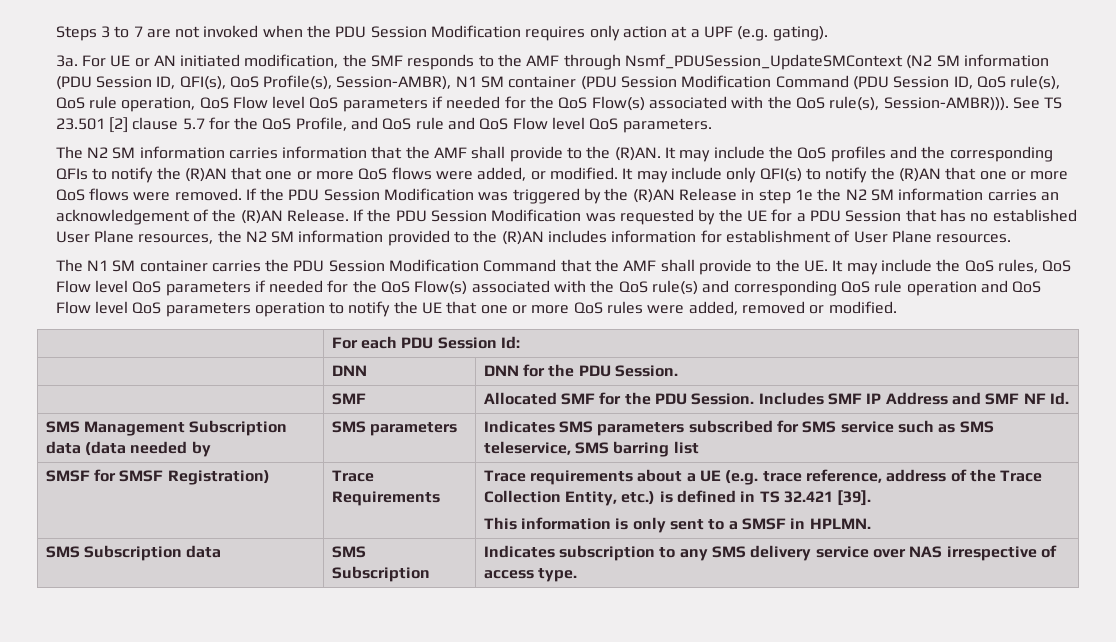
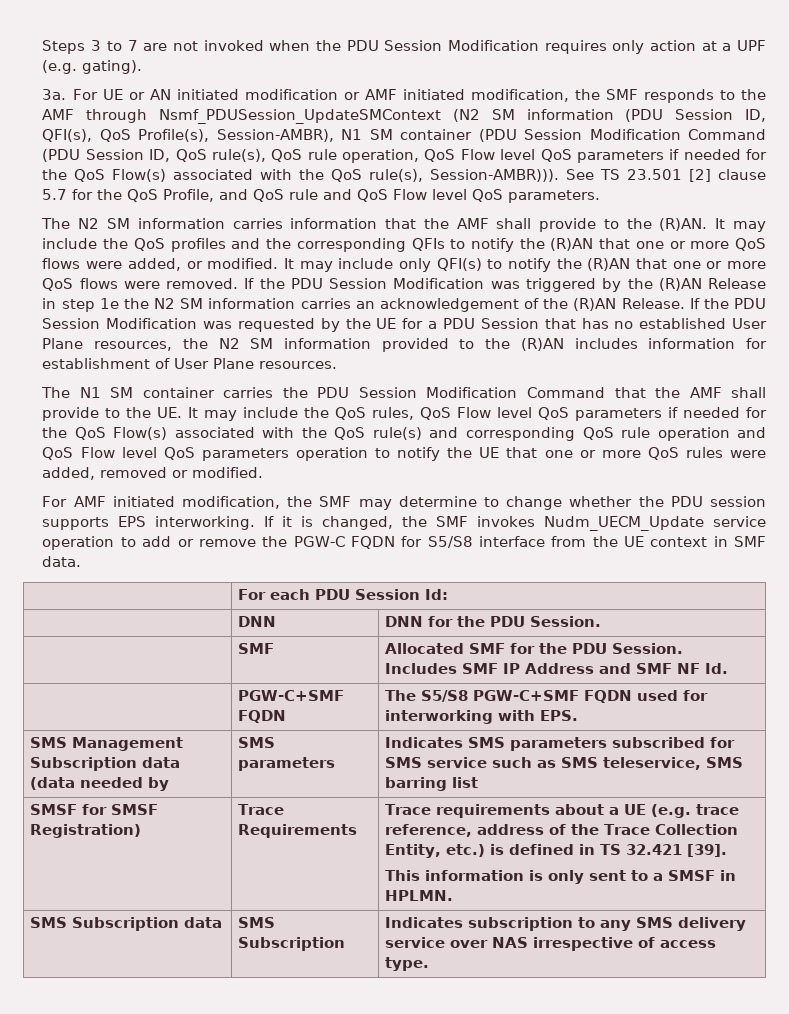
- For UE or AN initiated modification, the SMF responds to the AMF through Nsmf_PDUSession_UpdateSMContext (N2 SM information (PDU Session ID, QFI(s), QoS Profile(s), Session-AMBR), N1 SM container (PDU Session Modification Command (PDU Session ID, QoS rule(s), QoS rule operation, QoS Flow level QoS parameters if needed for the QoS Flow(s) associated with the QoS rule(s), Session-AMBR))).
+ For UE or AN initiated modification or AMF initiated modification, the SMF responds to the AMF through Nsmf_PDUSession_UpdateSMContext (N2 SM information (PDU Session ID, QFI(s), QoS Profile(s), Session-AMBR), N1 SM container (PDU Session Modification Command (PDU Session ID, QoS rule(s), QoS rule operation, QoS Flow level QoS parameters if needed for the QoS Flow(s) associated with the QoS rule(s), Session-AMBR))).
+ For AMF initiated modification, the SMF may determine to change whether the PDU session supports EPS interworking. If it is changed, the SMF invokes Nudm_UECM_Update service operation to add or remove the PGW-C FQDN for S5/S8 interface from the UE context in SMF data.
+ | PGW-C+SMF FQDN | The S5/S8 PGW-C+SMF FQDN used for interworking with EPS.

